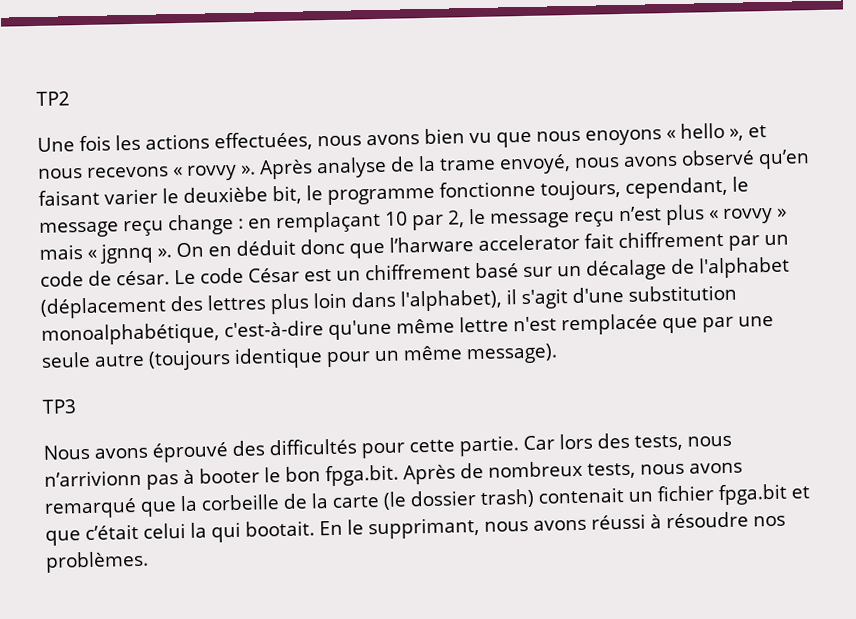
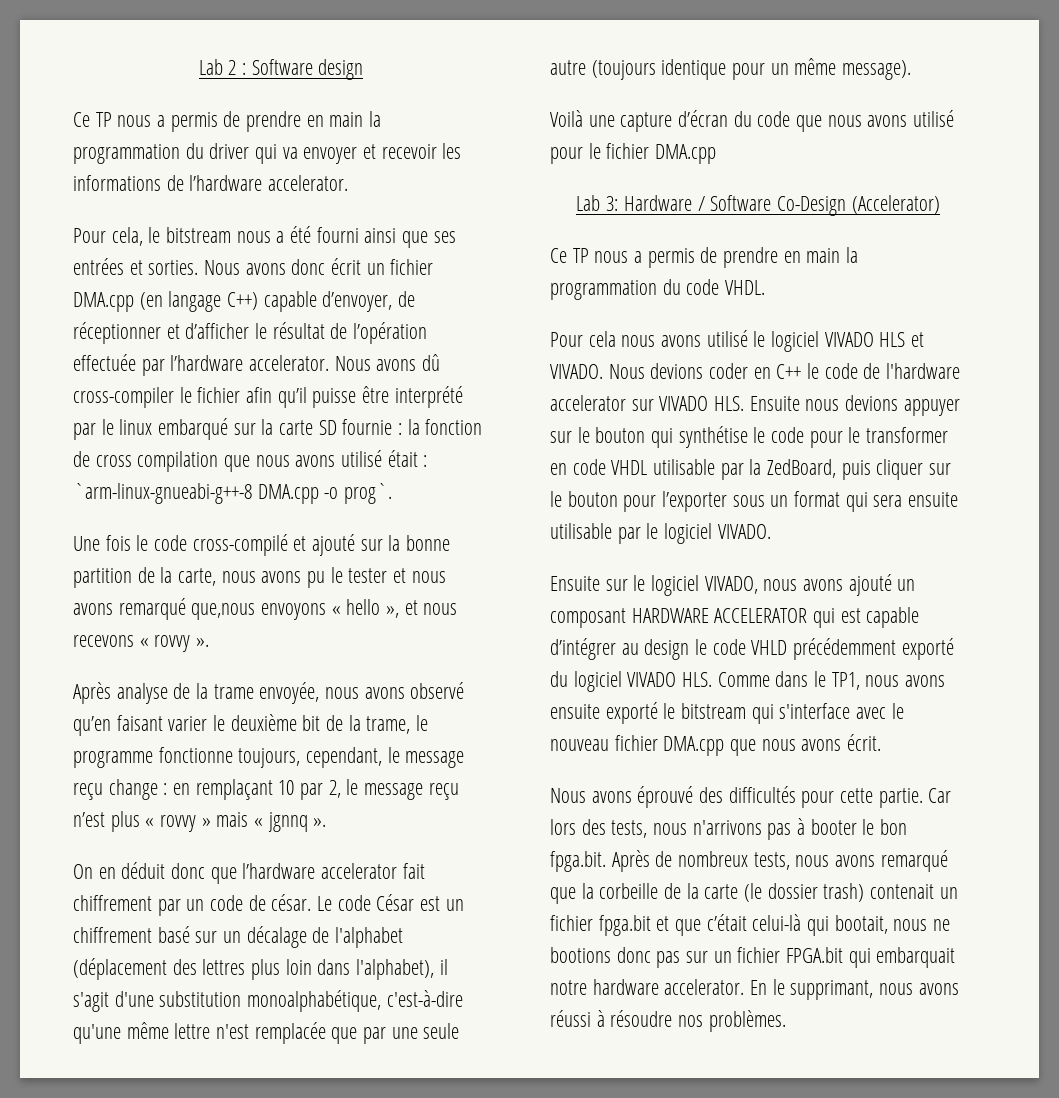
- TP2
- Une fois les actions effectuées, nous avons bien vu que nous enoyons « hello », et nous recevons « rovvy ». Après analyse de la trame envoyé, nous avons observé qu’en faisant varier le deuxièbe bit, le programme fonctionne toujours, cependant, le message reçu change :
+ Lab 2 : Software design
+ Ce TP nous a permis de prendre en main la programmation du driver qui va envoyer et recevoir les informations de l’hardware accelerator.
+ Pour cela, le bitstream nous a été fourni ainsi que ses entrées et sorties. Nous avons donc écrit un fichier DMA.cpp (en langage C++) capable d’envoyer, de réceptionner et d’afficher le résultat de l’opération effectuée par l’hardware accelerator. Nous avons dû cross-compiler le fichier afin qu’il puisse être interprété par le linux embarqué sur la carte SD fournie : la fonction de cross compilation que nous avons utilisé était : `arm-linux-gnueabi-g++-8 DMA.cpp -o prog`.
+ Une fois le code cross-compilé et ajouté sur la bonne partition de la carte, nous avons pu le tester et nous avons remarqué que,nous envoyons « hello », et nous recevons « rovvy ».
+ Après analyse de la trame envoyée, nous avons observé qu’en faisant varier le deuxième bit de la trame, le programme fonctionne toujours, cependant, le message reçu change :
- en remplaçant 10 par 2, le message reçu n’est plus « rovvy » mais « jgnnq ». On en déduit donc que l’harware accelerator fait chiffrement par un code de césar.
+ en remplaçant 10 par 2, le message reçu n’est plus « rovvy » mais « jgnnq ».
+ On en déduit donc que l’hardware accelerator fait chiffrement par un code de césar.
- TP3
+ Voilà une capture d’écran du code que nous avons utilisé pour le fichier DMA.cpp
+ Lab 3: Hardware / Software Co-Design (Accelerator)
+ Ce TP nous a permis de prendre en main la programmation du code VHDL.
+ Pour cela nous avons utilisé le logiciel VIVADO HLS et VIVADO. Nous devions coder en C++ le code de l'hardware accelerator sur VIVADO HLS. Ensuite nous devions appuyer sur le bouton qui synthétise le code pour le transformer en code VHDL utilisable par la ZedBoard, puis cliquer sur le bouton pour l’exporter sous un format qui sera ensuite utilisable par le logiciel VIVADO.
+ Ensuite sur le logiciel VIVADO, nous avons ajouté un composant HARDWARE ACCELERATOR qui est capable d’intégrer au design le code VHLD précédemment exporté du logiciel VIVADO HLS. Comme dans le TP1, nous avons ensuite exporté le bitstream qui s'interface avec le nouveau fichier DMA.cpp que nous avons écrit.
- Car lors des tests, nous n’arrivionn pas à booter le bon fpga.bit. Après de nombreux tests, nous avons remarqué que la corbeille de la carte (le dossier trash) contenait un fichier fpga.bit et que c’était celui la qui bootait.
+ Car lors des tests, nous n'arrivons pas à booter le bon fpga.bit. Après de nombreux tests, nous avons remarqué que la corbeille de la carte (le dossier trash) contenait un fichier fpga.bit et que c’était celui-là qui bootait, nous ne bootions donc pas sur un fichier FPGA.bit qui embarquait notre hardware accelerator.

